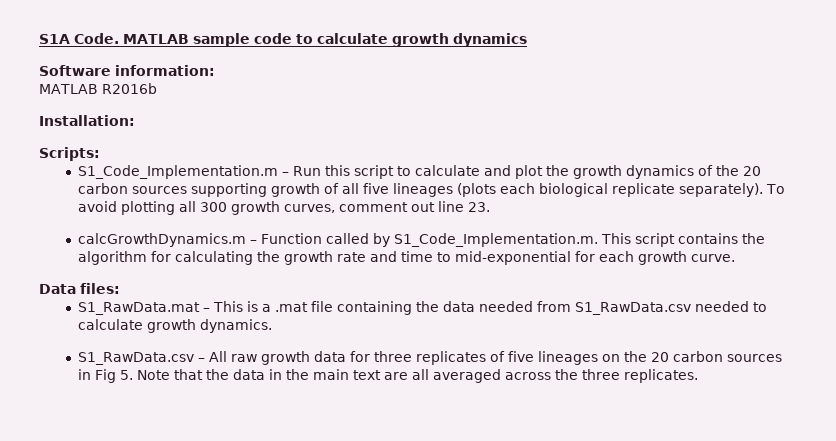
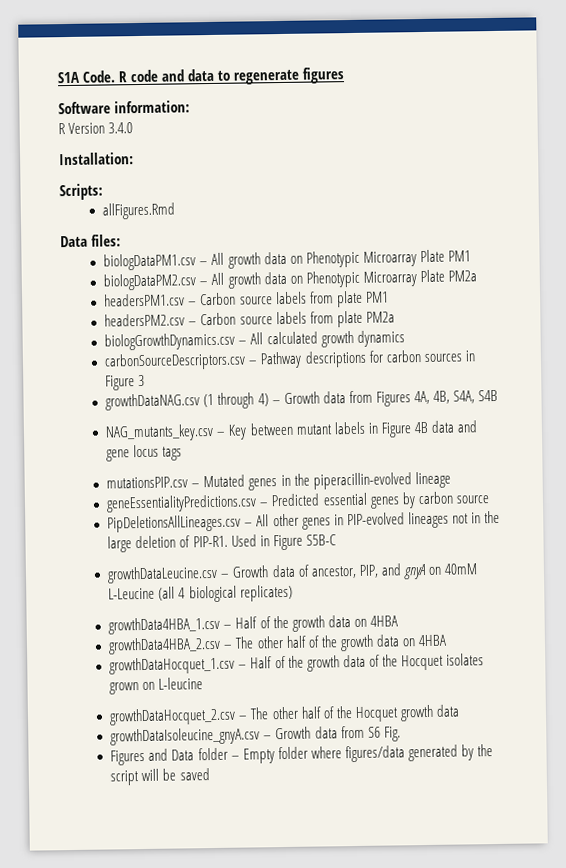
- MATLAB sample code to calculate growth dynamics
+ R code and data to regenerate figures
- MATLAB R2016b
+ R Version 3.4.0
- S1_Code_Implementation.m – Run this script to calculate and plot the growth dynamics of the 20 carbon sources supporting growth of all five lineages (plots each biological replicate separately). To avoid plotting all 300 growth curves, comment out line 23.
- calcGrowthDynamics.m – Function called by S1_Code_Implementation.m. This script contains the algorithm for calculating the growth rate and time to mid-exponential for each growth curve.
+ allFigures.Rmd
  Data files:
- S1_RawData.mat – This is a .mat file containing the data needed from S1_RawData.csv needed to calculate growth dynamics.
- S1_RawData.csv – All raw growth data for three replicates of five lineages on the 20 carbon sources in Fig 5. Note that the data in the main text are all averaged across the three replicates.
+ biologDataPM1.csv – All growth data on Phenotypic Microarray Plate PM1
+ biologDataPM2.csv – All growth data on Phenotypic Microarray Plate PM2a
+ headersPM1.csv – Carbon source labels from plate PM1
+ headersPM2.csv – Carbon source labels from plate PM2a
+ biologGrowthDynamics.csv – All calculated growth dynamics
+ carbonSourceDescriptors.csv – Pathway descriptions for carbon sources in Figure 3
+ growthDataNAG.csv (1 through 4) – Growth data from Figures 4A, 4B, S4A, S4B
+ NAG_mutants_key.csv – Key between mutant labels in Figure 4B data and gene locus tags
+ mutationsPIP.csv – Mutated genes in the piperacillin-evolved lineage
+ geneEssentialityPredictions.csv – Predicted essential genes by carbon source
+ PipDeletionsAllLineages.csv – All other genes in PIP-evolved lineages not in the large deletion of PIP-R1. Used in Figure S5B-C
+ growthDataLeucine.csv – Growth data of ancestor, PIP, and gnyA on 40mM L-Leucine (all 4 biological replicates)
+ growthData4HBA_1.csv – Half of the growth data on 4HBA
+ growthData4HBA_2.csv – The other half of the growth data on 4HBA
+ growthDataHocquet_1.csv – Half of the growth data of the Hocquet isolates grown on L-leucine
+ growthDataHocquet_2.csv – The other half of the Hocquet growth data
+ growthDataIsoleucine_gnyA.csv – Growth data from S6 Fig.
+ Figures and Data folder – Empty folder where figures/data generated by the script will be saved

